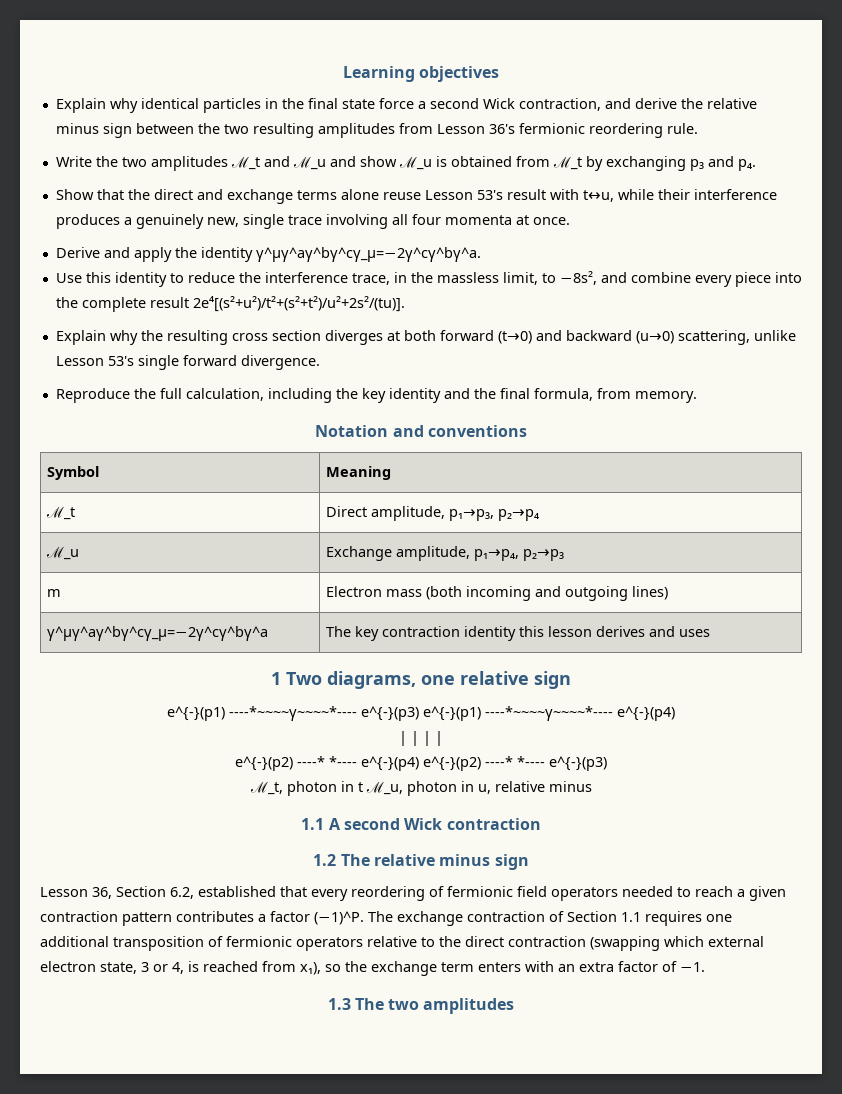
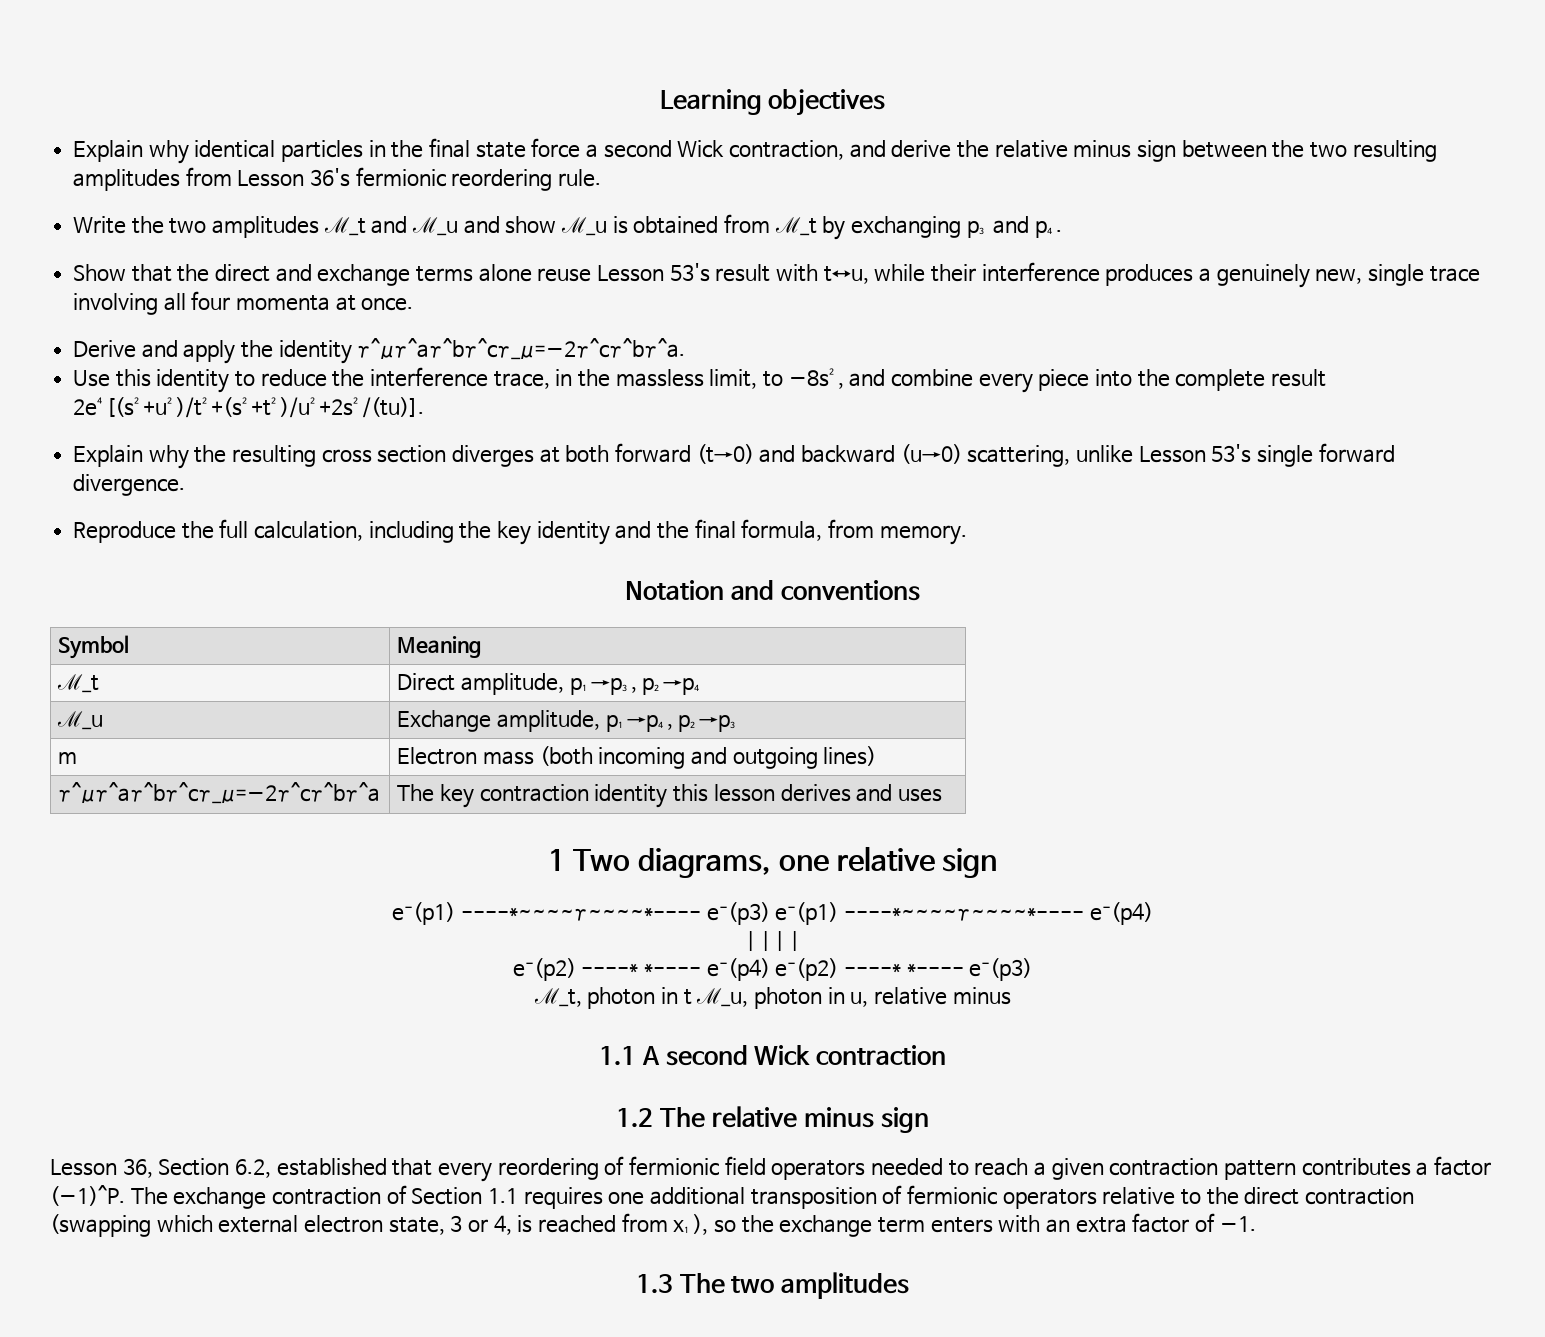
- e^{-}(p1) ----*~~~~γ~~~~*---- e^{-}(p3) e^{-}(p1) ----*~~~~γ~~~~*---- e^{-}(p4)
+ e⁻(p1) ----*~~~~γ~~~~*---- e⁻(p3) e⁻(p1) ----*~~~~γ~~~~*---- e⁻(p4)
- e^{-}(p2) ----* *---- e^{-}(p4) e^{-}(p2) ----* *---- e^{-}(p3)
+ e⁻(p2) ----* *---- e⁻(p4) e⁻(p2) ----* *---- e⁻(p3)

